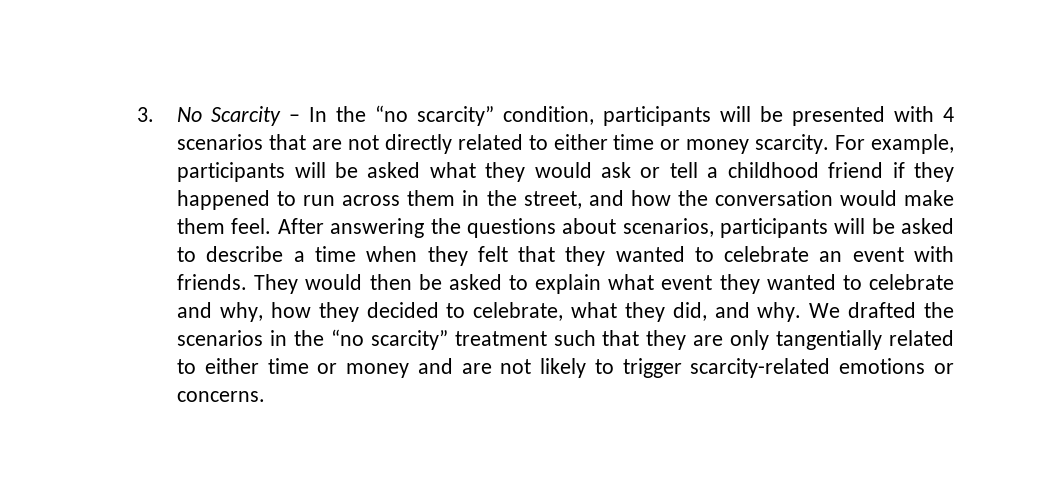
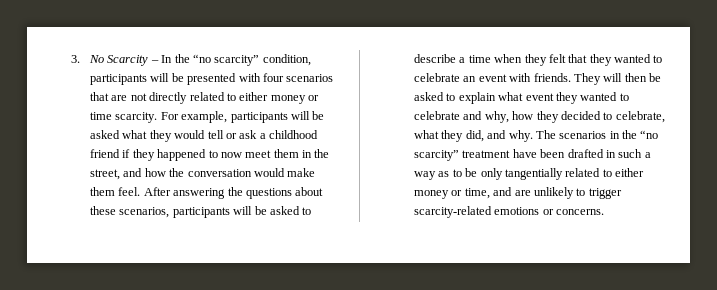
- 3. No Scarcity – In the “no scarcity” condition, participants will be presented with 4 scenarios that are not directly related to either time or money scarcity.
+ 3. No Scarcity – In the “no scarcity” condition, participants will be presented with four scenarios that are not directly related to either money or time scarcity.
- For example, participants will be asked what they would ask or tell a childhood friend if they happened to run across them in the street, and how the conversation would make them feel.
+ For example, participants will be asked what they would tell or ask a childhood friend if they happened to now meet them in the street, and how the conversation would make them feel.
- After answering the questions about scenarios, participants will be asked to describe a time when they felt that they wanted to celebrate an event with friends.
+ After answering the questions about these scenarios, participants will be asked to describe a time when they felt that they wanted to celebrate an event with friends.
- They would then be asked to explain what event they wanted to celebrate and why, how they decided to celebrate, what they did, and why.
+ They will then be asked to explain what event they wanted to celebrate and why, how they decided to celebrate, what they did, and why.
- We drafted the scenarios in the “no scarcity” treatment such that they are only tangentially related to either time or money and are not likely to trigger scarcity-related emotions or concerns.
+ The scenarios in the “no scarcity” treatment have been drafted in such a way as to be only tangentially related to either money or time, and are unlikely to trigger scarcity-related emotions or concerns.

